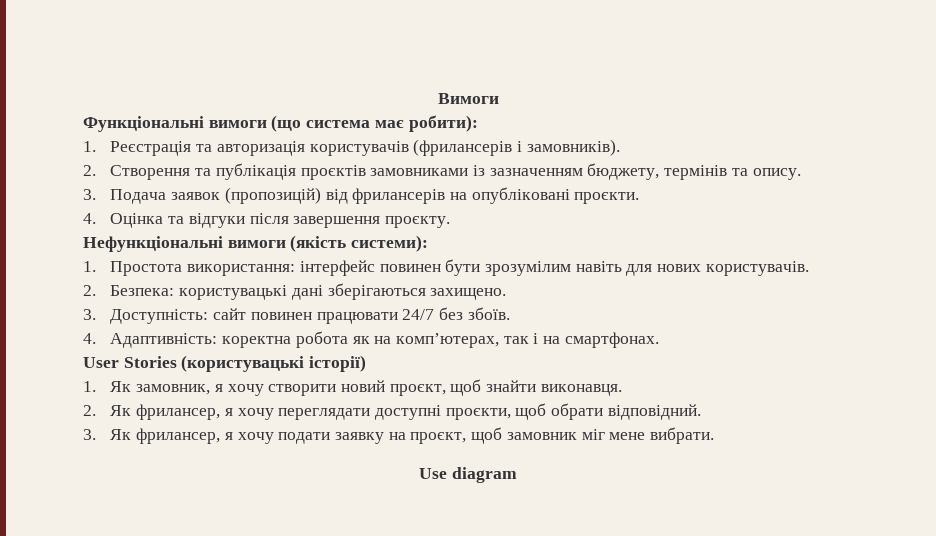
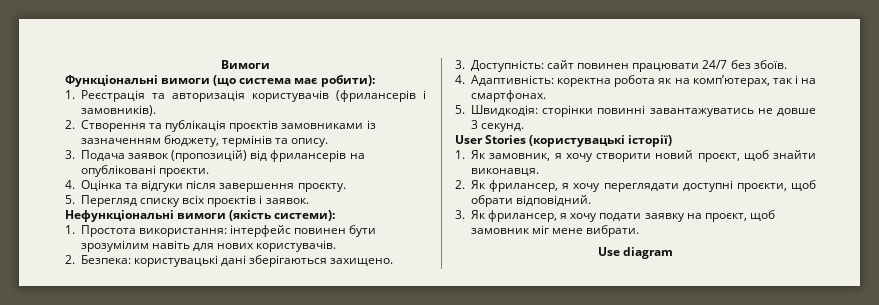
+ 5. Перегляд списку всіх проєктів і заявок.
+ 5. Швидкодія: сторінки повинні завантажуватись не довше 3 секунд.

